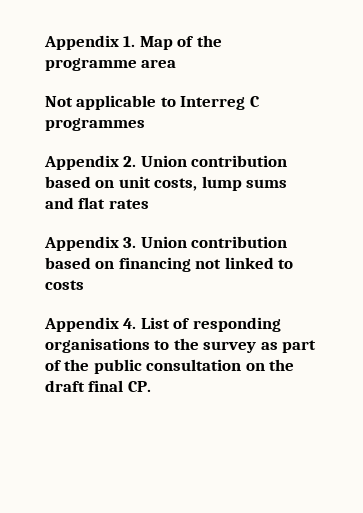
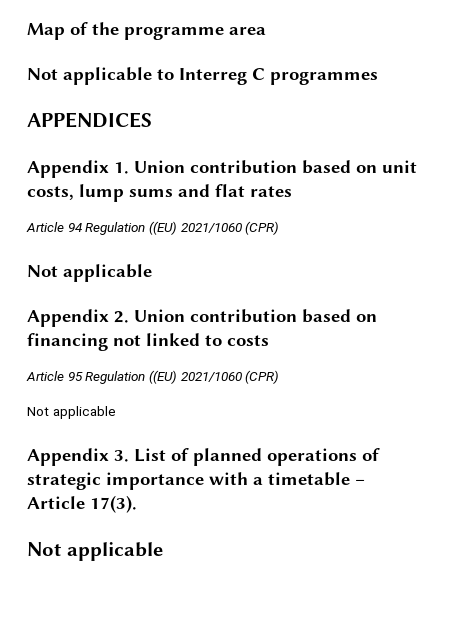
- Appendix 1. Map of the programme area
+ Map of the programme area
- Appendix 2. Union contribution based on unit costs, lump sums and flat rates
+ APPENDICES
+ Appendix 1. Union contribution based on unit costs, lump sums and flat rates
- Appendix 3. Union contribution based on financing not linked to costs
+ Article 94 Regulation ((EU) 2021/1060 (CPR)
+ Not applicable
+ Appendix 2. Union contribution based on financing not linked to costs
- Appendix 4. List of responding organisations to the survey as part of the public consultation on the draft final CP.
+ Article 95 Regulation ((EU) 2021/1060 (CPR)
+ Not applicable
+ Appendix 3. List of planned operations of strategic importance with a timetable – Article 17(3).
+ Not applicable

